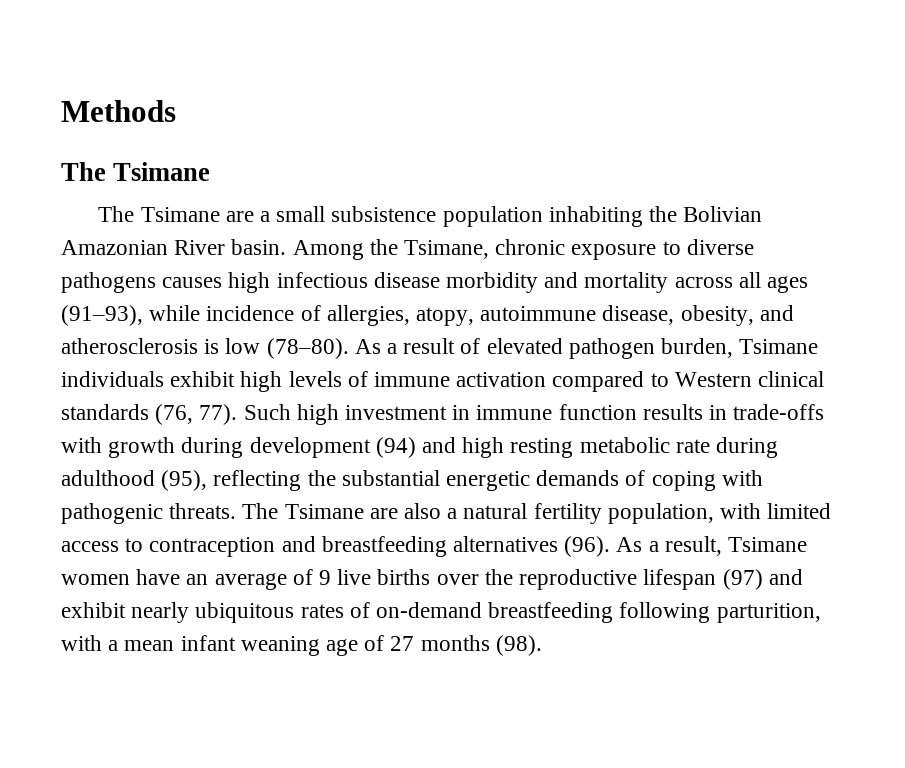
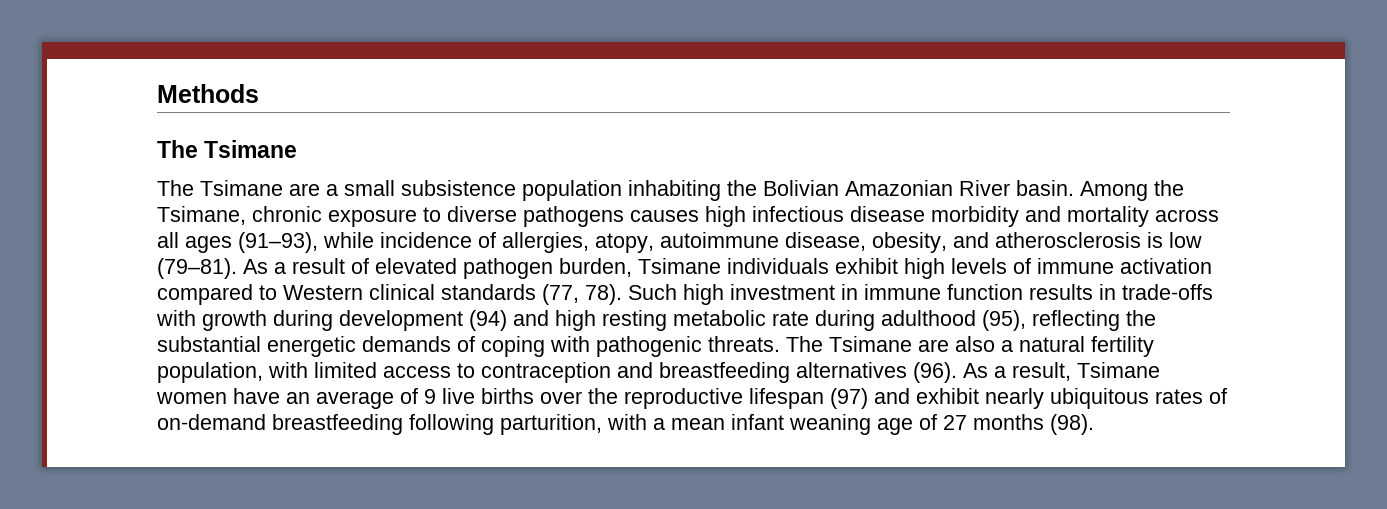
- Among the Tsimane, chronic exposure to diverse pathogens causes high infectious disease morbidity and mortality across all ages (91–93), while incidence of allergies, atopy, autoimmune disease, obesity, and atherosclerosis is low (78–80).
+ Among the Tsimane, chronic exposure to diverse pathogens causes high infectious disease morbidity and mortality across all ages (91–93), while incidence of allergies, atopy, autoimmune disease, obesity, and atherosclerosis is low (79–81).
- As a result of elevated pathogen burden, Tsimane individuals exhibit high levels of immune activation compared to Western clinical standards (76, 77).
+ As a result of elevated pathogen burden, Tsimane individuals exhibit high levels of immune activation compared to Western clinical standards (77, 78).

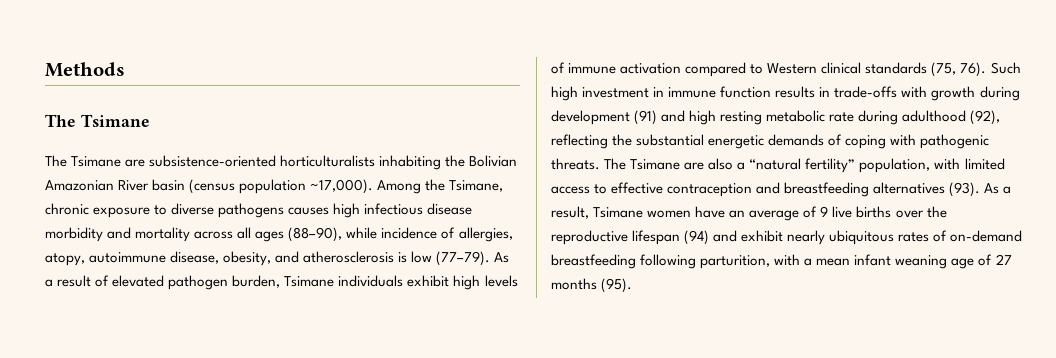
- The Tsimane are a small subsistence population inhabiting the Bolivian Amazonian River basin.
+ The Tsimane are subsistence-oriented horticulturalists inhabiting the Bolivian Amazonian River basin (census population ~17,000).
- Among the Tsimane, chronic exposure to diverse pathogens causes high infectious disease morbidity and mortality across all ages (91–93), while incidence of allergies, atopy, autoimmune disease, obesity, and atherosclerosis is low (79–81).
+ Among the Tsimane, chronic exposure to diverse pathogens causes high infectious disease morbidity and mortality across all ages (88–90), while incidence of allergies, atopy, autoimmune disease, obesity, and atherosclerosis is low (77–79).
- As a result of elevated pathogen burden, Tsimane individuals exhibit high levels of immune activation compared to Western clinical standards (77, 78).
+ As a result of elevated pathogen burden, Tsimane individuals exhibit high levels of immune activation compared to Western clinical standards (75, 76).
- Such high investment in immune function results in trade-offs with growth during development (94) and high resting metabolic rate during adulthood (95), reflecting the substantial energetic demands of coping with pathogenic threats.
+ Such high investment in immune function results in trade-offs with growth during development (91) and high resting metabolic rate during adulthood (92), reflecting the substantial energetic demands of coping with pathogenic threats.
- The Tsimane are also a natural fertility population, with limited access to contraception and breastfeeding alternatives (96).
+ The Tsimane are also a “natural fertility” population, with limited access to effective contraception and breastfeeding alternatives (93).
- As a result, Tsimane women have an average of 9 live births over the reproductive lifespan (97) and exhibit nearly ubiquitous rates of on-demand breastfeeding following parturition, with a mean infant weaning age of 27 months (98).
+ As a result, Tsimane women have an average of 9 live births over the reproductive lifespan (94) and exhibit nearly ubiquitous rates of on-demand breastfeeding following parturition, with a mean infant weaning age of 27 months (95).

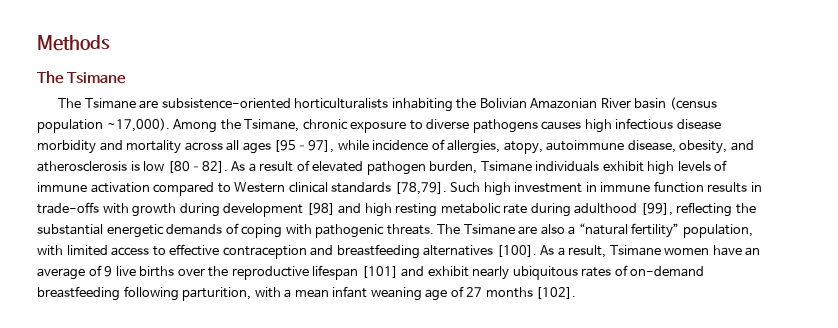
- Among the Tsimane, chronic exposure to diverse pathogens causes high infectious disease morbidity and mortality across all ages (88–90), while incidence of allergies, atopy, autoimmune disease, obesity, and atherosclerosis is low (77–79).
+ Among the Tsimane, chronic exposure to diverse pathogens causes high infectious disease morbidity and mortality across all ages [95–97], while incidence of allergies, atopy, autoimmune disease, obesity, and atherosclerosis is low [80–82].
- As a result of elevated pathogen burden, Tsimane individuals exhibit high levels of immune activation compared to Western clinical standards (75, 76).
+ As a result of elevated pathogen burden, Tsimane individuals exhibit high levels of immune activation compared to Western clinical standards [78,79].
- Such high investment in immune function results in trade-offs with growth during development (91) and high resting metabolic rate during adulthood (92), reflecting the substantial energetic demands of coping with pathogenic threats.
+ Such high investment in immune function results in trade-offs with growth during development [98] and high resting metabolic rate during adulthood [99], reflecting the substantial energetic demands of coping with pathogenic threats.
- The Tsimane are also a “natural fertility” population, with limited access to effective contraception and breastfeeding alternatives (93).
+ The Tsimane are also a “natural fertility” population, with limited access to effective contraception and breastfeeding alternatives [100].
- As a result, Tsimane women have an average of 9 live births over the reproductive lifespan (94) and exhibit nearly ubiquitous rates of on-demand breastfeeding following parturition, with a mean infant weaning age of 27 months (95).
+ As a result, Tsimane women have an average of 9 live births over the reproductive lifespan [101] and exhibit nearly ubiquitous rates of on-demand breastfeeding following parturition, with a mean infant weaning age of 27 months [102].

